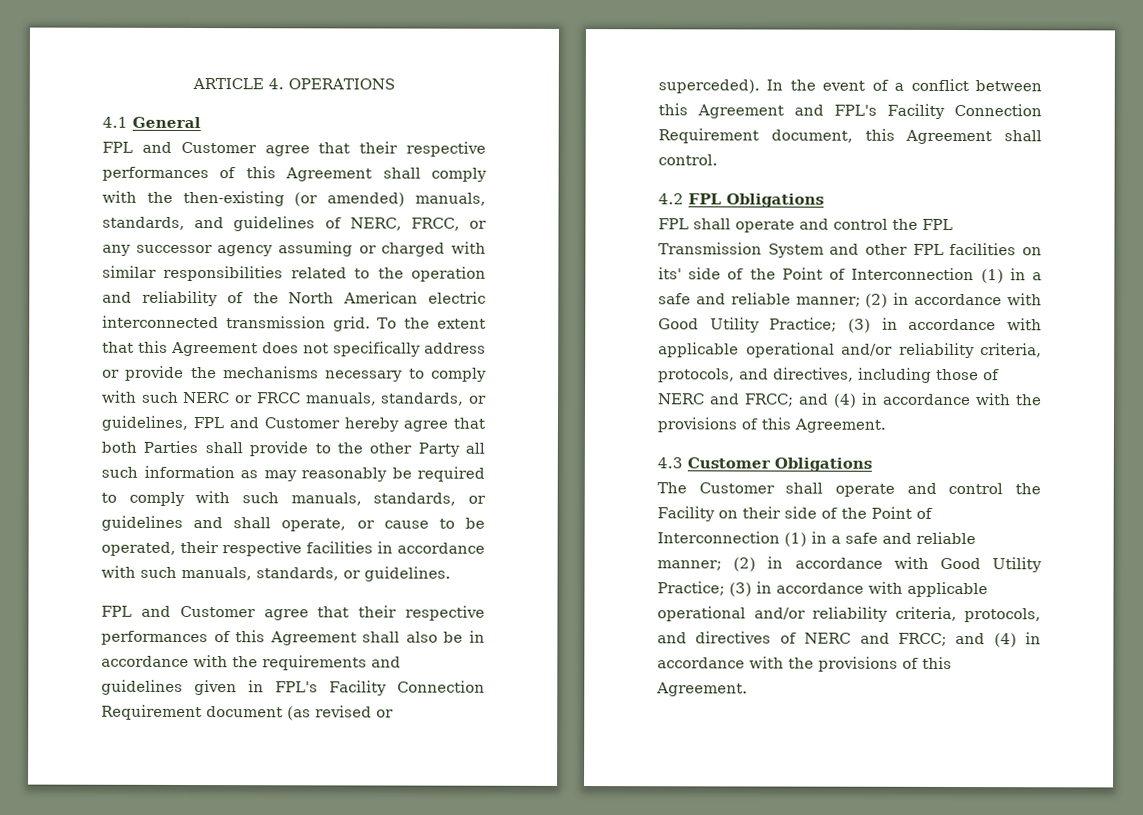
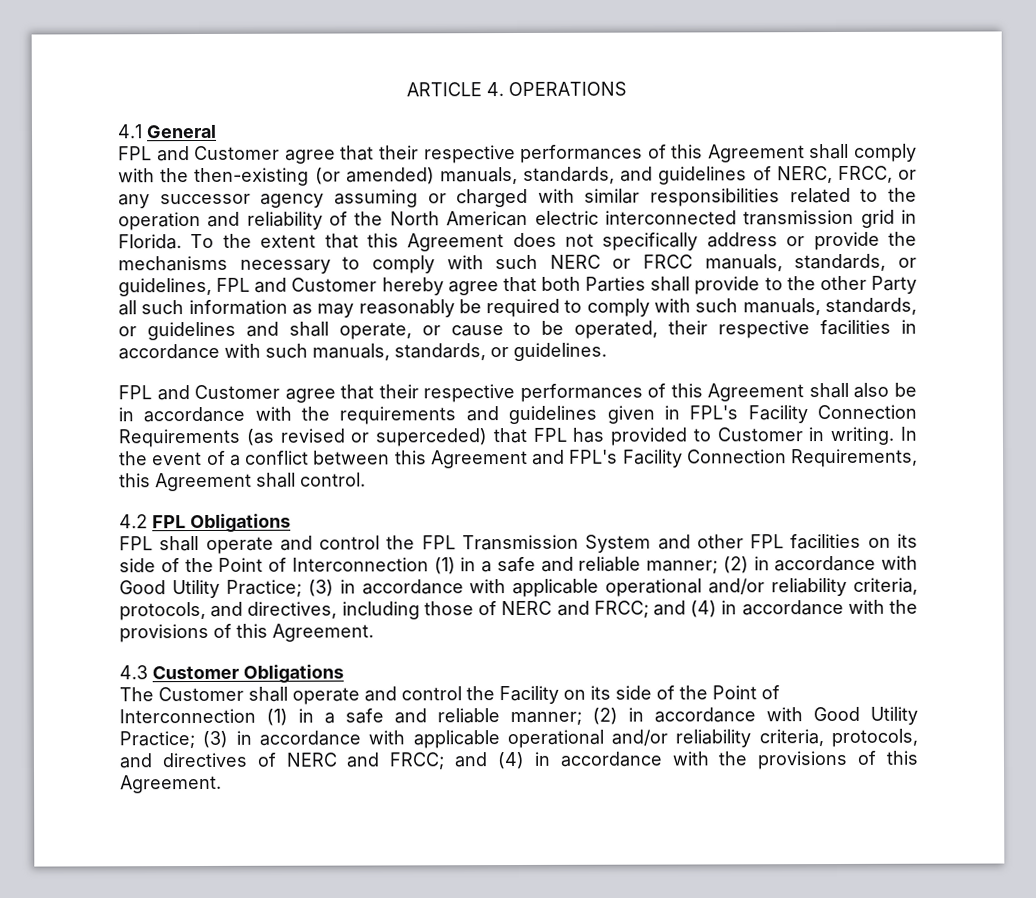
- FPL and Customer agree that their respective performances of this Agreement shall comply with the then-existing (or amended) manuals, standards, and guidelines of NERC, FRCC, or any successor agency assuming or charged with similar responsibilities related to the operation and reliability of the North American electric interconnected transmission grid.
+ FPL and Customer agree that their respective performances of this Agreement shall comply with the then-existing (or amended) manuals, standards, and guidelines of NERC, FRCC, or any successor agency assuming or charged with similar responsibilities related to the operation and reliability of the North American electric interconnected transmission grid in Florida.
- FPL and Customer agree that their respective performances of this Agreement shall also be in accordance with the requirements and guidelines given in FPL's Facility Connection Requirement document (as revised or superceded).
+ FPL and Customer agree that their respective performances of this Agreement shall also be in accordance with the requirements and guidelines given in FPL's Facility Connection Requirements (as revised or superceded) that FPL has provided to Customer in writing.
- In the event of a conflict between this Agreement and FPL's Facility Connection Requirement document, this Agreement shall control.
+ In the event of a conflict between this Agreement and FPL's Facility Connection Requirements, this Agreement shall control.
- FPL shall operate and control the FPL Transmission System and other FPL facilities on its' side of the Point of Interconnection (1) in a safe and reliable manner;
+ FPL shall operate and control the FPL Transmission System and other FPL facilities on its side of the Point of Interconnection (1) in a safe and reliable manner;
- The Customer shall operate and control the Facility on their side of the Point of Interconnection (1) in a safe and reliable manner; (2) in accordance with Good Utility Practice; (3) in accordance with applicable operational and/or reliability criteria, protocols, and directives of NERC and FRCC; and (4) in accordance with the provisions of this Agreement.
+ The Customer shall operate and control the Facility on its side of the Point of Interconnection (1) in a safe and reliable manner; (2) in accordance with Good Utility Practice; (3) in accordance with applicable operational and/or reliability criteria, protocols, and directives of NERC and FRCC; and (4) in accordance with the provisions of this Agreement.

